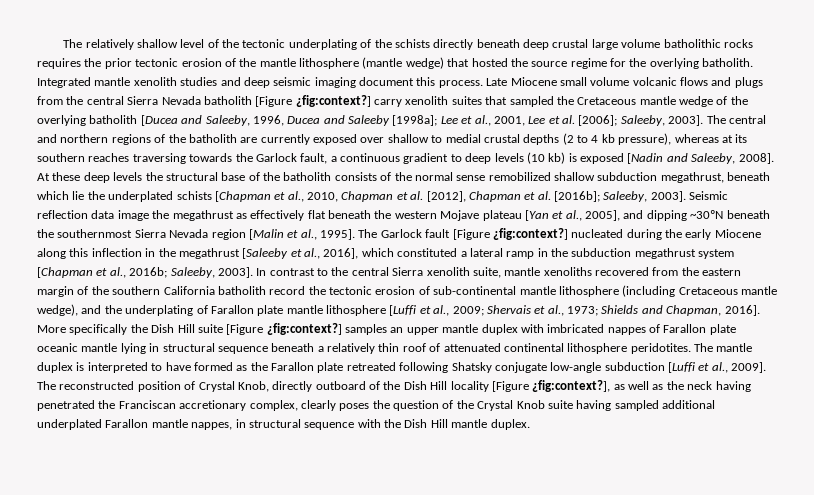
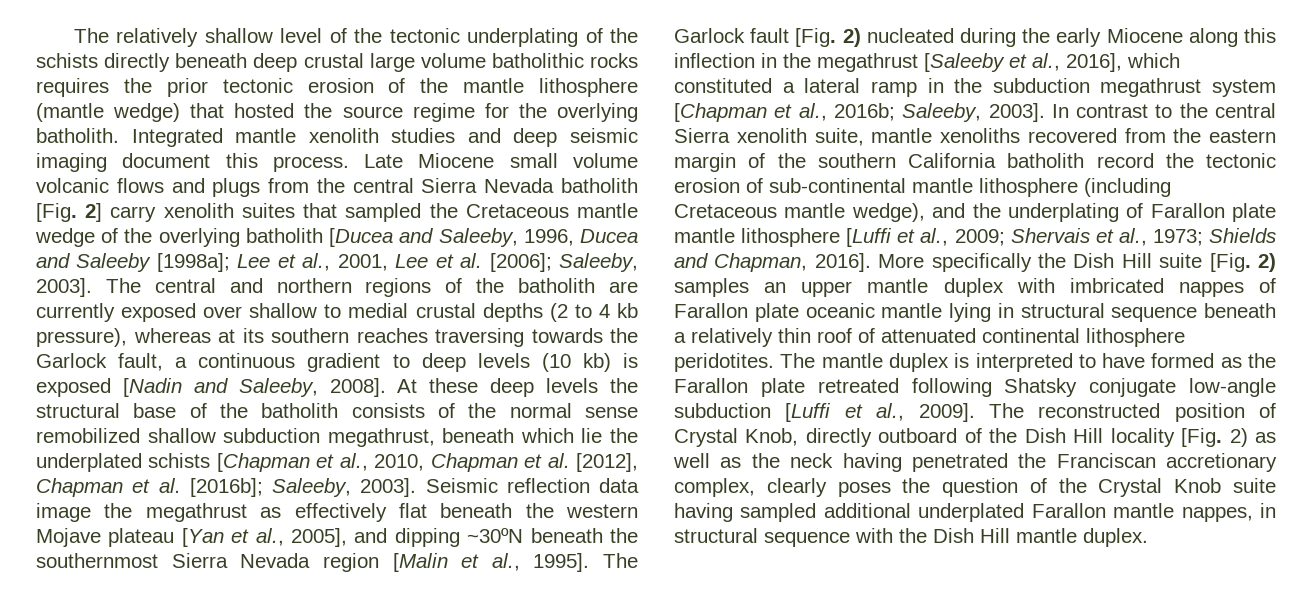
- Late Miocene small volume volcanic flows and plugs from the central Sierra Nevada batholith [Figure ¿fig:context?] carry xenolith suites that sampled the Cretaceous mantle wedge of the overlying batholith [Ducea and Saleeby, 1996, Ducea and Saleeby [1998a]; Lee et al., 2001, Lee et al. [2006]; Saleeby, 2003].
+ Late Miocene small volume volcanic flows and plugs from the central Sierra Nevada batholith [Fig. 2] carry xenolith suites that sampled the Cretaceous mantle wedge of the overlying batholith [Ducea and Saleeby, 1996, Ducea and Saleeby [1998a]; Lee et al., 2001, Lee et al. [2006]; Saleeby, 2003].
- The Garlock fault [Figure ¿fig:context?] nucleated during the early Miocene along this inflection in the megathrust [Saleeby et al., 2016], which constituted a lateral ramp in the subduction megathrust system [Chapman et al., 2016b; Saleeby, 2003].
+ The Garlock fault [Fig. 2) nucleated during the early Miocene along this inflection in the megathrust [Saleeby et al., 2016], which constituted a lateral ramp in the subduction megathrust system [Chapman et al., 2016b; Saleeby, 2003].
- More specifically the Dish Hill suite [Figure ¿fig:context?] samples an upper mantle duplex with imbricated nappes of Farallon plate oceanic mantle lying in structural sequence beneath a relatively thin roof of attenuated continental lithosphere peridotites.
+ More specifically the Dish Hill suite [Fig. 2) samples an upper mantle duplex with imbricated nappes of Farallon plate oceanic mantle lying in structural sequence beneath a relatively thin roof of attenuated continental lithosphere peridotites.
- The reconstructed position of Crystal Knob, directly outboard of the Dish Hill locality [Figure ¿fig:context?], as well as the neck having penetrated the Franciscan accretionary complex, clearly poses the question of the Crystal Knob suite having sampled additional underplated Farallon mantle nappes, in structural sequence with the Dish Hill mantle duplex.
+ The reconstructed position of Crystal Knob, directly outboard of the Dish Hill locality [Fig. 2) as well as the neck having penetrated the Franciscan accretionary complex, clearly poses the question of the Crystal Knob suite having sampled additional underplated Farallon mantle nappes, in structural sequence with the Dish Hill mantle duplex.

